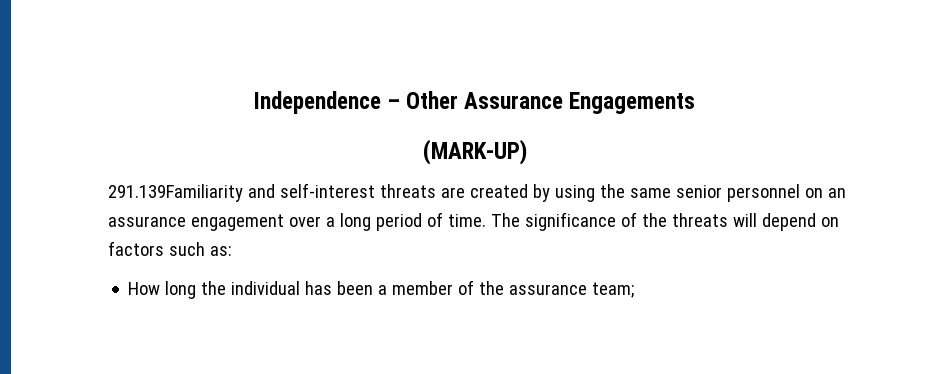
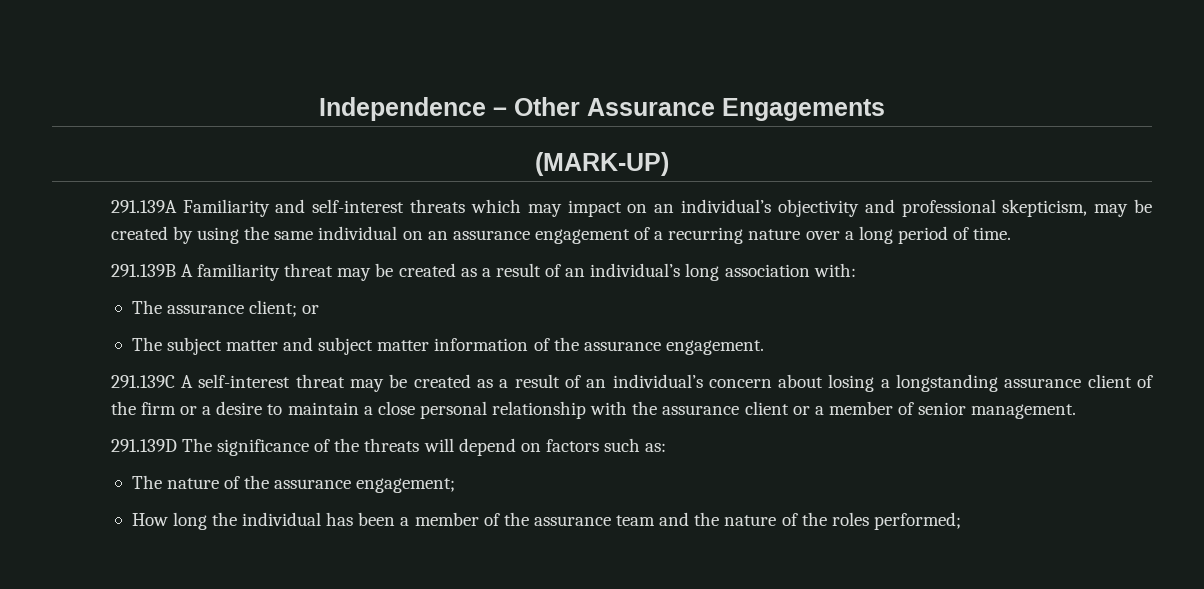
- 291.139Familiarity and self-interest threats are created by using the same senior personnel on an assurance engagement over a long period of time. The significance of the threats will depend on factors such as:
+ 291.139A Familiarity and self-interest threats which may impact on an individual’s objectivity and professional skepticism, may be created by using the same individual on an assurance engagement of a recurring nature over a long period of time.
+ 291.139B A familiarity threat may be created as a result of an individual’s long association with:
+ The assurance client; or
+ The subject matter and subject matter information of the assurance engagement.
+ 291.139C A self-interest threat may be created as a result of an individual’s concern about losing a longstanding assurance client of the firm or a desire to maintain a close personal relationship with the assurance client or a member of senior management.
+ 291.139D The significance of the threats will depend on factors such as:
+ The nature of the assurance engagement;
- How long the individual has been a member of the assurance team;
+ How long the individual has been a member of the assurance team and the nature of the roles performed;

